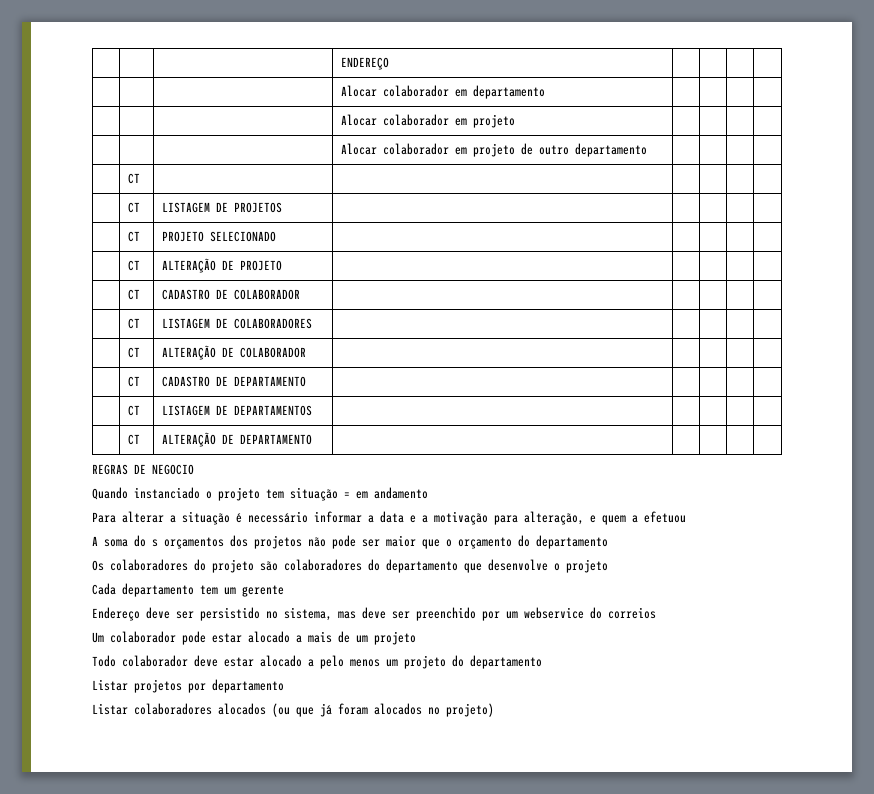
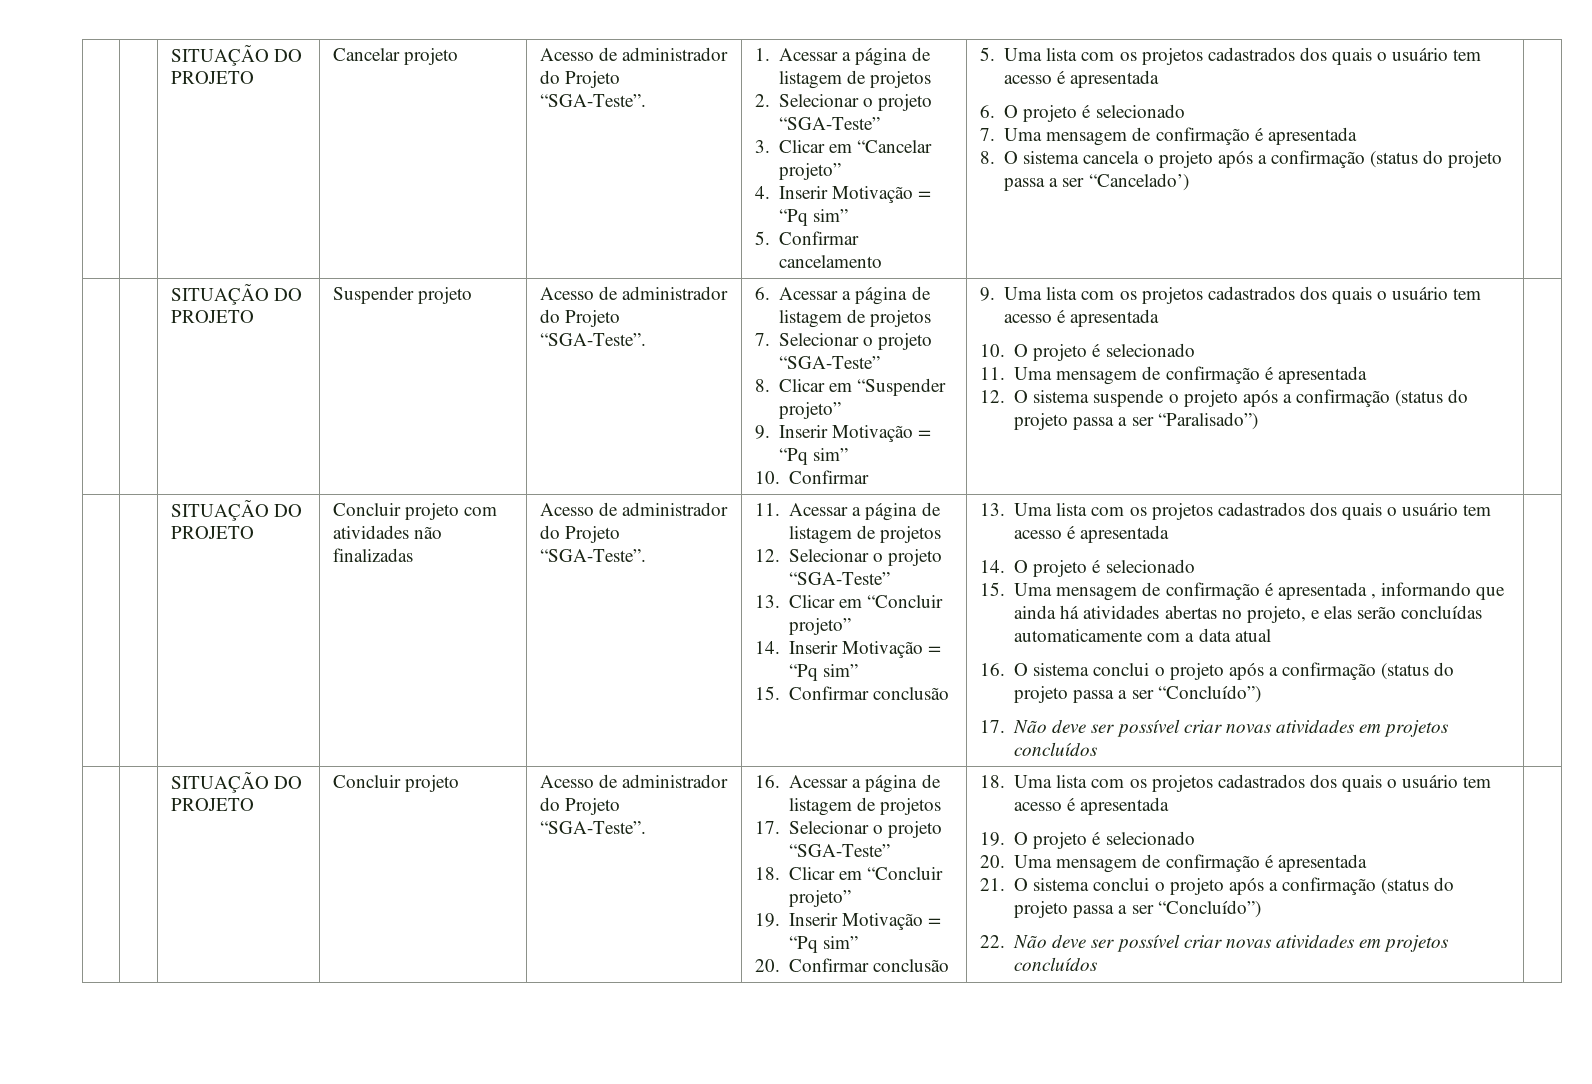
- ENDEREÇO | | | |
- | | | Alocar colaborador em departamento | | | |
- | | | Alocar colaborador em projeto | | | |
- | | | Alocar colaborador em projeto de outro departamento | | | |
- | CT | | | | | |
- | CT | LISTAGEM DE PROJETOS | | | | |
- | CT | PROJETO SELECIONADO | | | | |
- | CT | ALTERAÇÃO DE PROJETO | | | | |
- | CT | CADASTRO DE COLABORADOR | | | | |
- | CT | LISTAGEM DE COLABORADORES | | | | |
- | CT | ALTERAÇÃO DE COLABORADOR | | | | |
- | CT | CADASTRO DE DEPARTAMENTO | | | | |
- | CT | LISTAGEM DE DEPARTAMENTOS | | | | |
- | CT | ALTERAÇÃO DE DEPARTAMENTO | | | | |
- REGRAS DE NEGOCIO
- Quando instanciado o projeto tem situação = em andamento
- Para alterar a situação é necessário informar a data e a motivação para alteração, e quem a efetuou
- A soma do s orçamentos dos projetos não pode ser maior que o orçamento do departamento
- Os colaboradores do projeto são colaboradores do departamento que desenvolve o projeto
- Cada departamento tem um gerente
- Endereço deve ser persistido no sistema, mas deve ser preenchido por um webservice do correios
- Um colaborador pode estar alocado a mais de um projeto
- Todo colaborador deve estar alocado a pelo menos um projeto do departamento
- Listar projetos por departamento
- Listar colaboradores alocados (ou que já foram alocados no projeto)
+ SITUAÇÃO DO PROJETO | Cancelar projeto | Acesso de administrador do Projeto “SGA-Teste”. | 1. Acessar a página de listagem de projetos
+ 2. Selecionar o projeto “SGA-Teste”
+ 3. Clicar em “Cancelar projeto”
+ 4. Inserir Motivação = “Pq sim”
+ 5. Confirmar cancelamento | 5. Uma lista com os projetos cadastrados dos quais o usuário tem acesso é apresentada
+ 6. O projeto é selecionado
+ 7. Uma mensagem de confirmação é apresentada
+ 8. O sistema cancela o projeto após a confirmação (status do projeto passa a ser “Cancelado’) |
+ | | SITUAÇÃO DO PROJETO | Suspender projeto | Acesso de administrador do Projeto “SGA-Teste”. | 6. Acessar a página de listagem de projetos
+ 7. Selecionar o projeto “SGA-Teste”
+ 8. Clicar em “Suspender projeto”
+ 9. Inserir Motivação = “Pq sim”
+ 10. Confirmar | 9. Uma lista com os projetos cadastrados dos quais o usuário tem acesso é apresentada
+ 10. O projeto é selecionado
+ 11. Uma mensagem de confirmação é apresentada
+ 12. O sistema suspende o projeto após a confirmação (status do projeto passa a ser “Paralisado”) |
+ | | SITUAÇÃO DO PROJETO | Concluir projeto com atividades não finalizadas | Acesso de administrador do Projeto “SGA-Teste”. | 11. Acessar a página de listagem de projetos
+ 12. Selecionar o projeto “SGA-Teste”
+ 13. Clicar em “Concluir projeto”
+ 14. Inserir Motivação = “Pq sim”
+ 15. Confirmar conclusão | 13. Uma lista com os projetos cadastrados dos quais o usuário tem acesso é apresentada
+ 14. O projeto é selecionado
+ 15. Uma mensagem de confirmação é apresentada , informando que ainda há atividades abertas no projeto, e elas serão concluídas automaticamente com a data atual
+ 16. O sistema conclui o projeto após a confirmação (status do projeto passa a ser “Concluído”)
+ 17. Não deve ser possível criar novas atividades em projetos concluídos |
+ | | SITUAÇÃO DO PROJETO | Concluir projeto | Acesso de administrador do Projeto “SGA-Teste”. | 16. Acessar a página de listagem de projetos
+ 17. Selecionar o projeto “SGA-Teste”
+ 18. Clicar em “Concluir projeto”
+ 19. Inserir Motivação = “Pq sim”
+ 20. Confirmar conclusão | 18. Uma lista com os projetos cadastrados dos quais o usuário tem acesso é apresentada
+ 19. O projeto é selecionado
+ 20. Uma mensagem de confirmação é apresentada
+ 21. O sistema conclui o projeto após a confirmação (status do projeto passa a ser “Concluído”)
+ 22. Não deve ser possível criar novas atividades em projetos concluídos

